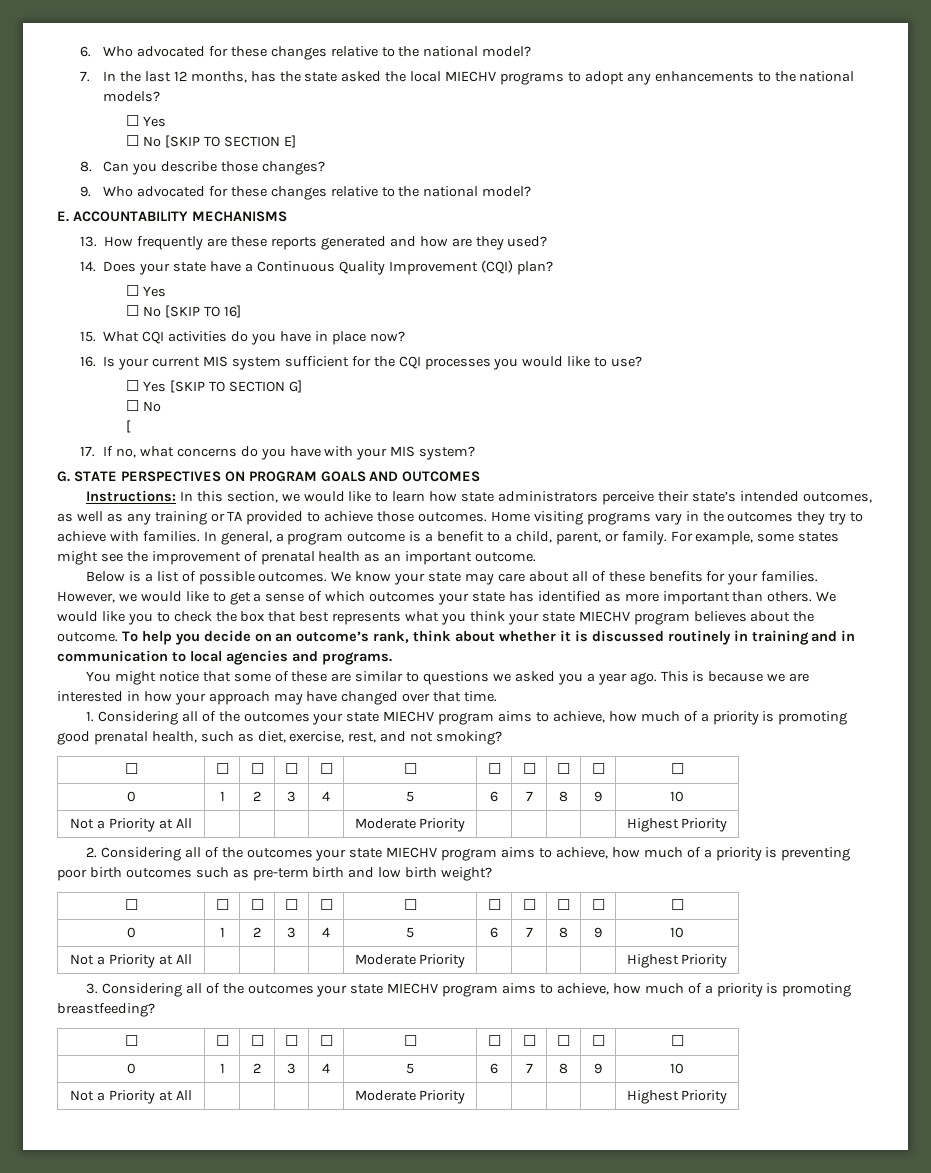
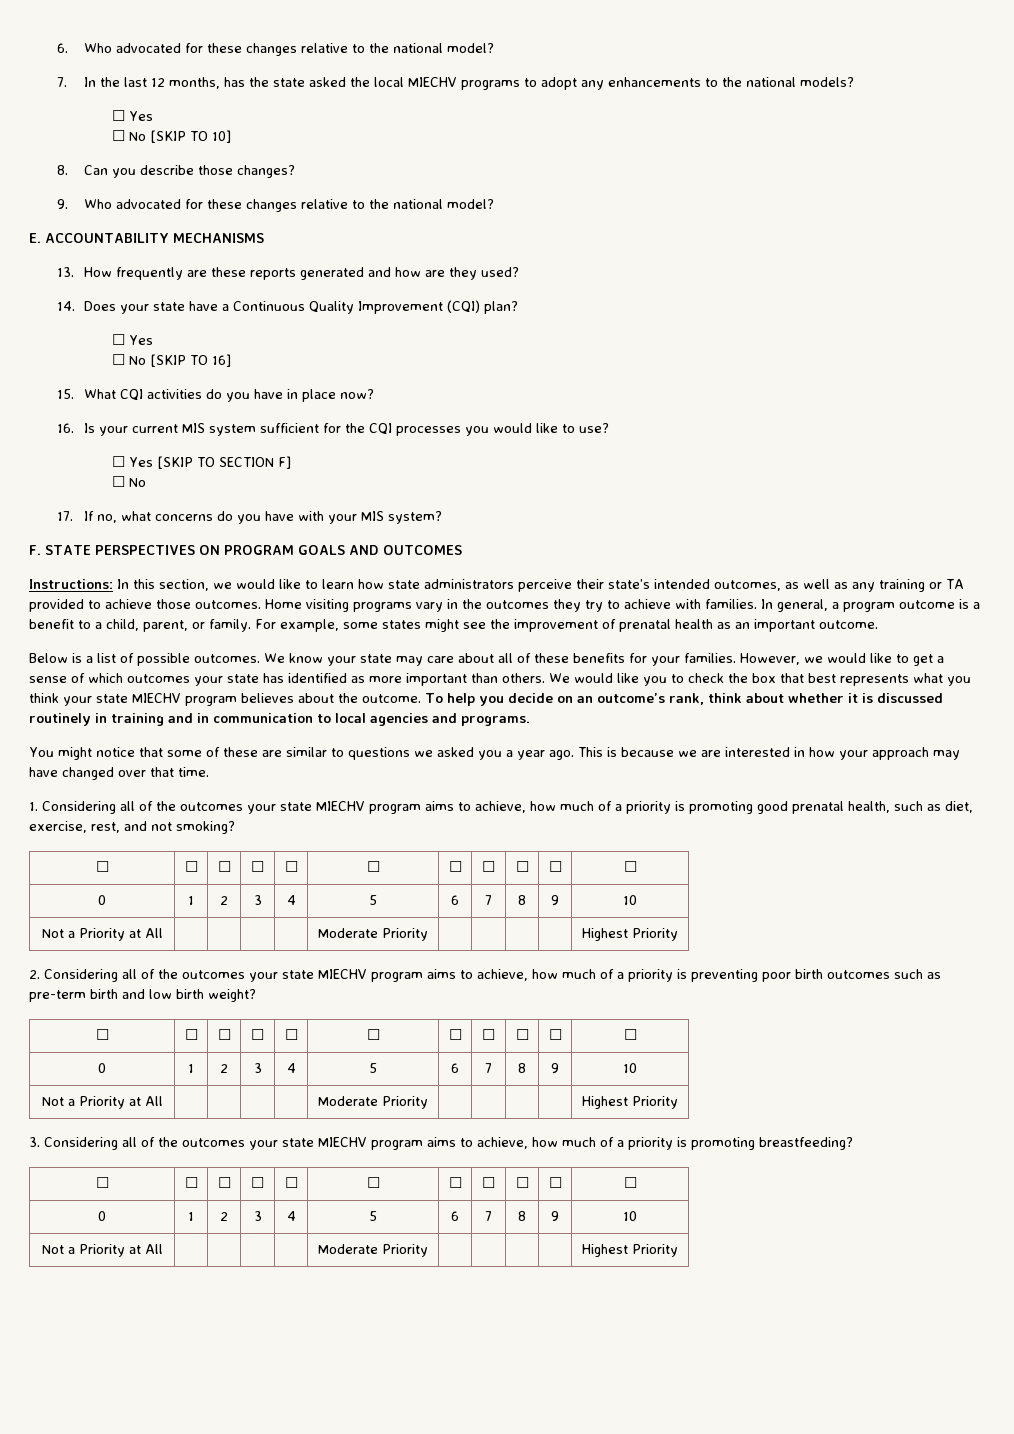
- ☐ No [SKIP TO SECTION E]
+ ☐ No [SKIP TO 10]
- ☐ Yes [SKIP TO SECTION G]
+ ☐ Yes [SKIP TO SECTION F]
  ☐ No
- [
- G. STATE PERSPECTIVES ON PROGRAM GOALS AND OUTCOMES
+ F. STATE PERSPECTIVES ON PROGRAM GOALS AND OUTCOMES

